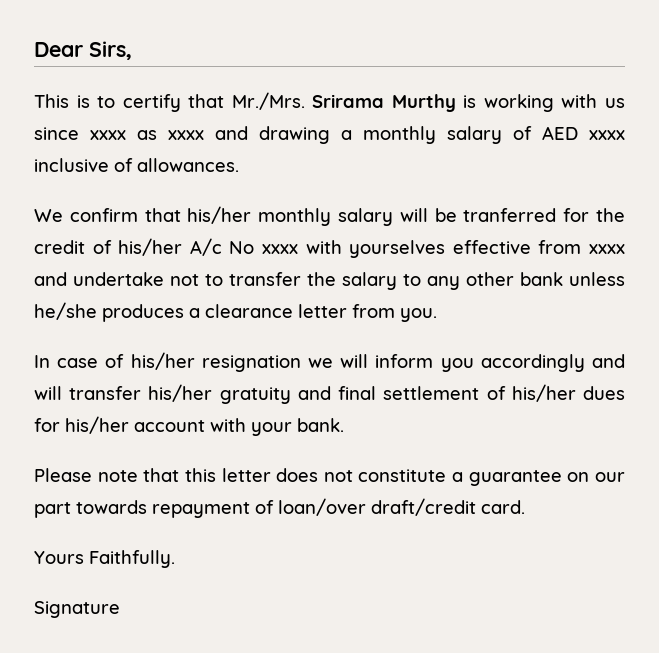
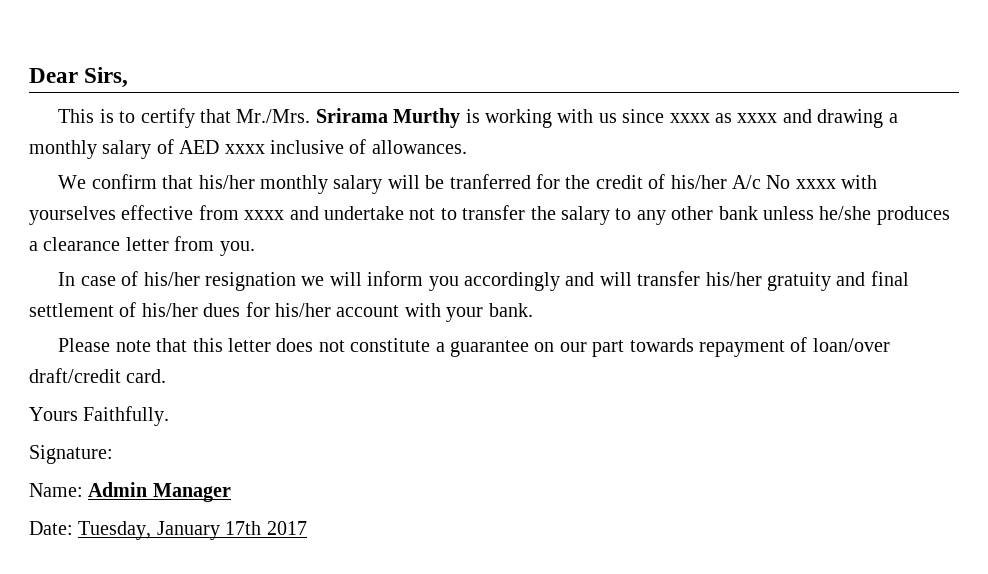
- Signature
+ Signature:
+ Name: Admin Manager
+ Date: Tuesday, January 17th 2017

